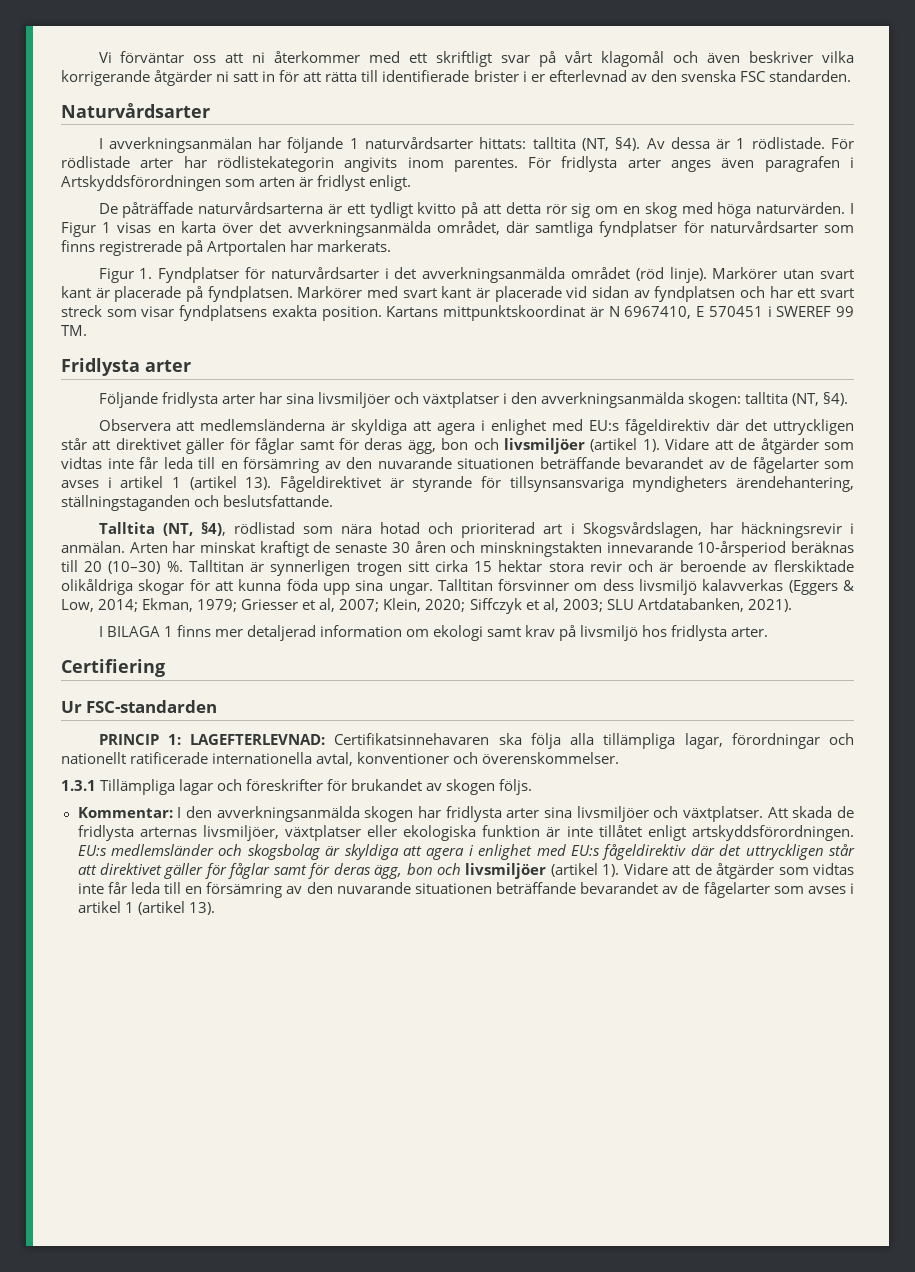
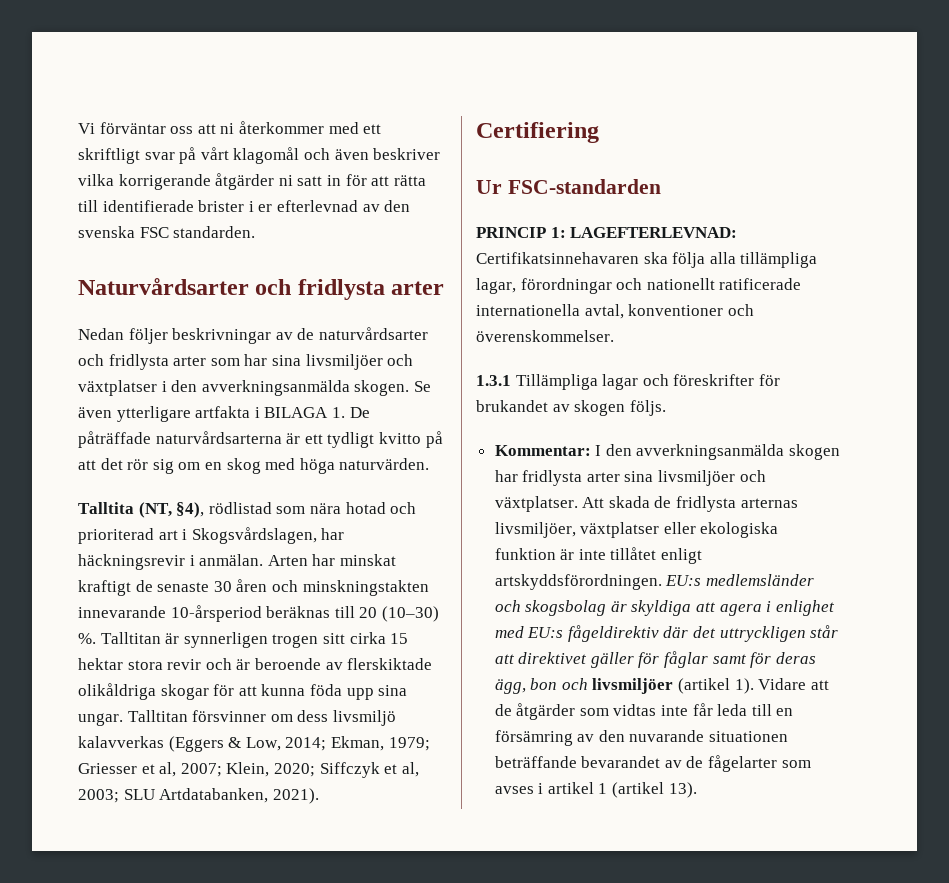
- Naturvårdsarter
- I avverkningsanmälan har följande 1 naturvårdsarter hittats: talltita (NT, §4). Av dessa är 1 rödlistade. För rödlistade arter har rödlistekategorin angivits inom parentes. För fridlysta arter anges även paragrafen i Artskyddsförordningen som arten är fridlyst enligt.
- De påträffade naturvårdsarterna är ett tydligt kvitto på att detta rör sig om en skog med höga naturvärden. I Figur 1 visas en karta över det avverkningsanmälda området, där samtliga fyndplatser för naturvårdsarter som finns registrerade på Artportalen har markerats.
- Figur 1. Fyndplatser för naturvårdsarter i det avverkningsanmälda området (röd linje). Markörer utan svart kant är placerade på fyndplatsen. Markörer med svart kant är placerade vid sidan av fyndplatsen och har ett svart streck som visar fyndplatsens exakta position. Kartans mittpunktskoordinat är N 6967410, E 570451 i SWEREF 99 TM.
- Fridlysta arter
- Följande fridlysta arter har sina livsmiljöer och växtplatser i den avverkningsanmälda skogen: talltita (NT, §4).
- Observera att medlemsländerna är skyldiga att agera i enlighet med EU:s fågeldirektiv där det uttryckligen står att direktivet gäller för fåglar samt för deras ägg, bon och livsmiljöer (artikel 1). Vidare att de åtgärder som vidtas inte får leda till en försämring av den nuvarande situationen beträffande bevarandet av de fågelarter som avses i artikel 1 (artikel 13). Fågeldirektivet är styrande för tillsynsansvariga myndigheters ärendehantering, ställningstaganden och beslutsfattande.
+ Naturvårdsarter och fridlysta arter
+ Nedan följer beskrivningar av de naturvårdsarter och fridlysta arter som har sina livsmiljöer och växtplatser i den avverkningsanmälda skogen. Se även ytterligare artfakta i BILAGA 1. De påträffade naturvårdsarterna är ett tydligt kvitto på att det rör sig om en skog med höga naturvärden.
- I BILAGA 1 finns mer detaljerad information om ekologi samt krav på livsmiljö hos fridlysta arter.

